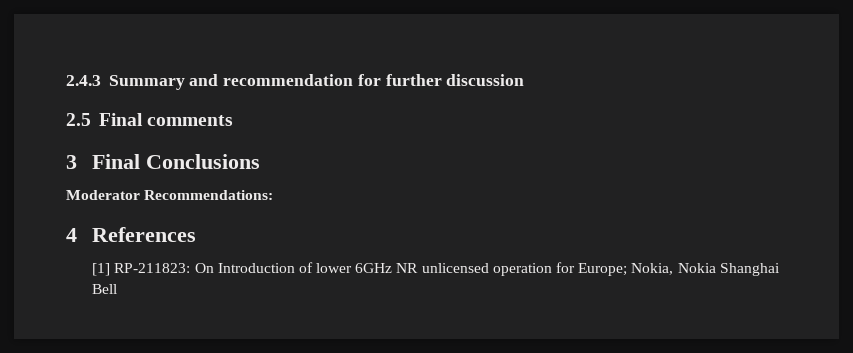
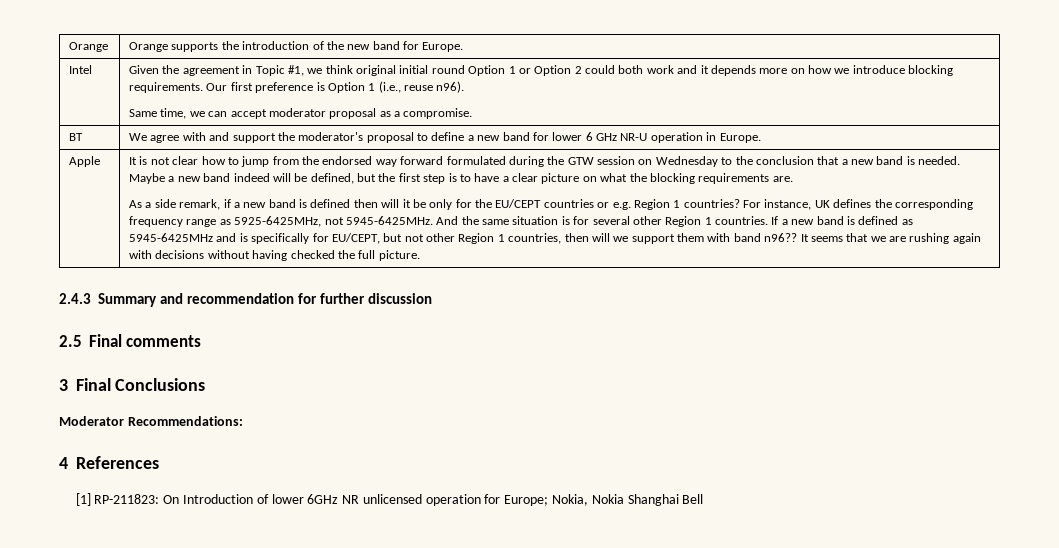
+ Orange | Orange supports the introduction of the new band for Europe.
+ Intel | Given the agreement in Topic #1, we think original initial round Option 1 or Option 2 could both work and it depends more on how we introduce blocking requirements. Our first preference is Option 1 (i.e., reuse n96).
+ Same time, we can accept moderator proposal as a compromise.
+ BT | We agree with and support the moderator's proposal to define a new band for lower 6 GHz NR-U operation in Europe.
+ Apple | It is not clear how to jump from the endorsed way forward formulated during the GTW session on Wednesday to the conclusion that a new band is needed. Maybe a new band indeed will be defined, but the first step is to have a clear picture on what the blocking requirements are.
+ As a side remark, if a new band is defined then will it be only for the EU/CEPT countries or e.g. Region 1 countries? For instance, UK defines the corresponding frequency range as 5925-6425MHz, not 5945-6425MHz. And the same situation is for several other Region 1 countries. If a new band is defined as 5945-6425MHz and is specifically for EU/CEPT, but not other Region 1 countries, then will we support them with band n96?? It seems that we are rushing again with decisions without having checked the full picture.

